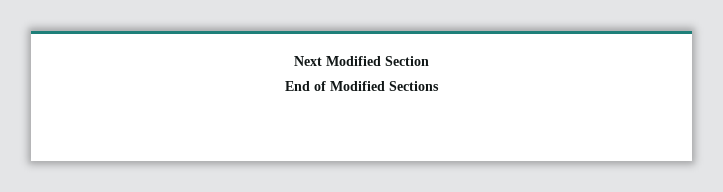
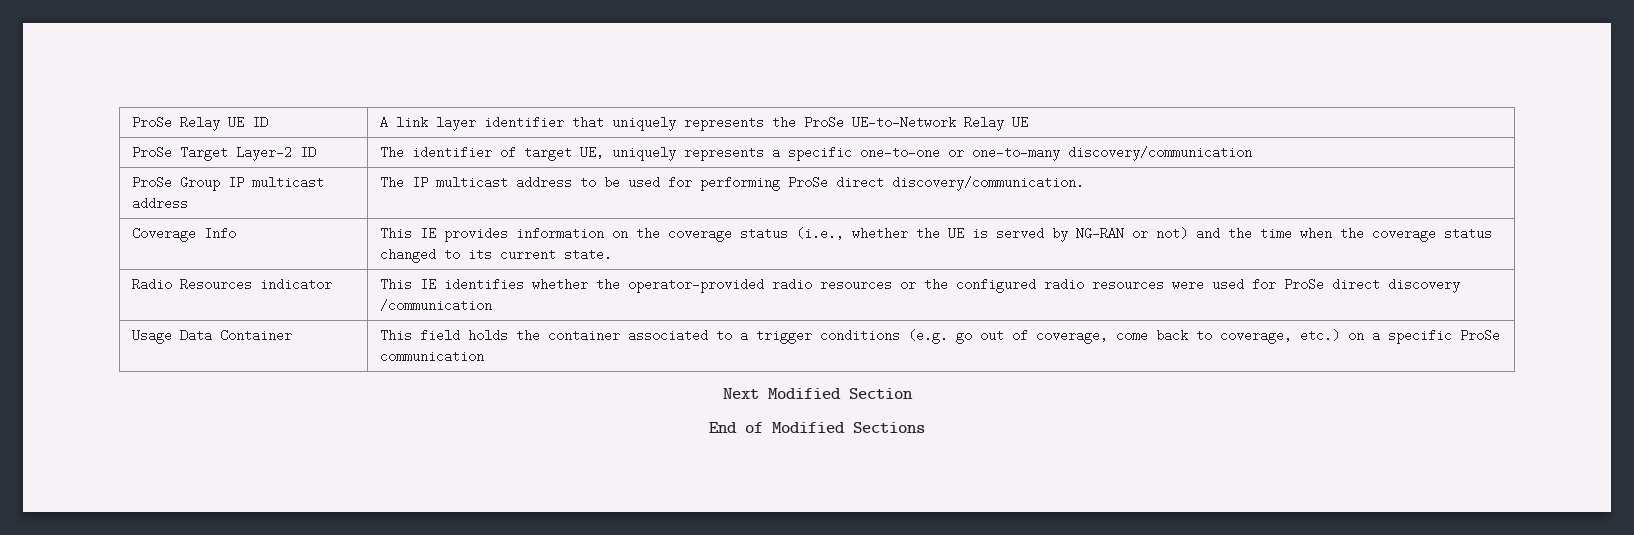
+ ProSe Relay UE ID | A link layer identifier that uniquely represents the ProSe UE-to-Network Relay UE
+ ProSe Target Layer-2 ID | The identifier of target UE, uniquely represents a specific one-to-one or one-to-many discovery/communication
+ ProSe Group IP multicast address | The IP multicast address to be used for performing ProSe direct discovery/communication.
+ Coverage Info | This IE provides information on the coverage status (i.e., whether the UE is served by NG-RAN or not) and the time when the coverage status changed to its current state.
+ Radio Resources indicator | This IE identifies whether the operator-provided radio resources or the configured radio resources were used for ProSe direct discovery /communication
+ Usage Data Container | This field holds the container associated to a trigger conditions (e.g. go out of coverage, come back to coverage, etc.) on a specific ProSe communication

